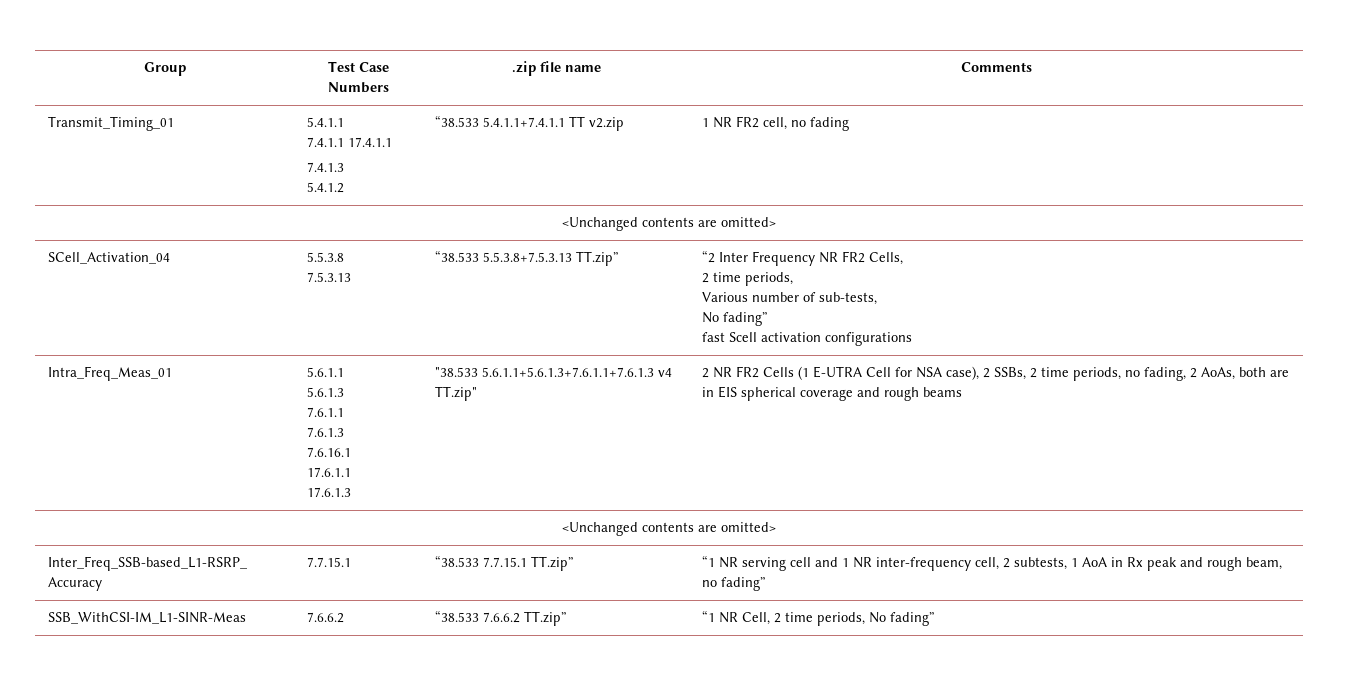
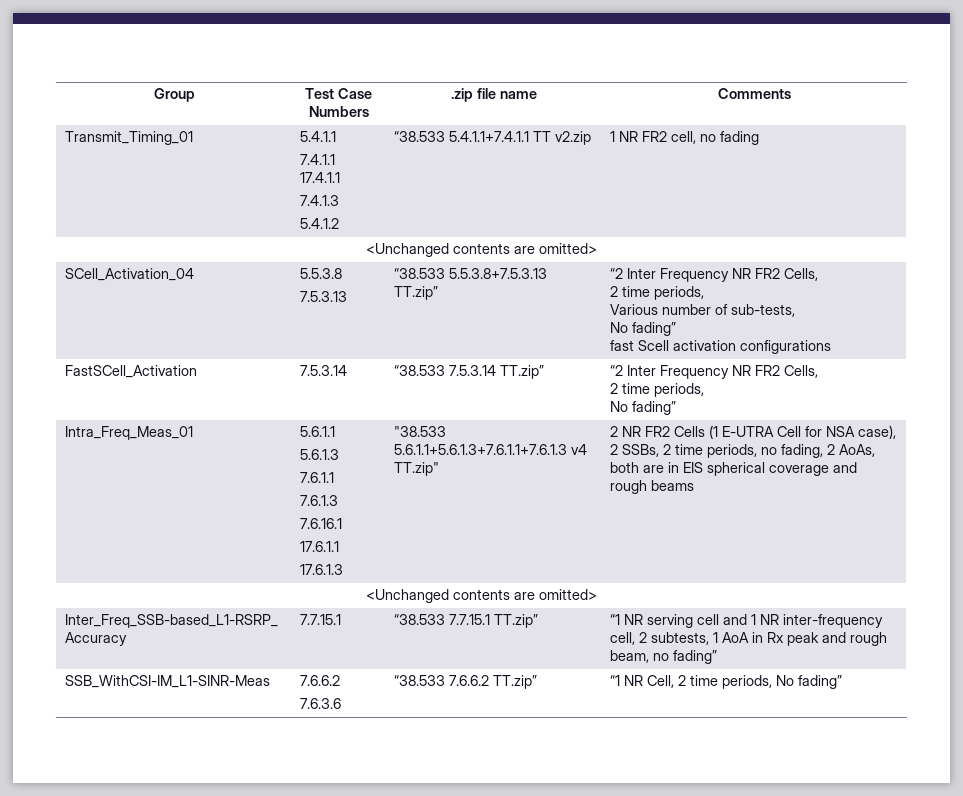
+ FastSCell_Activation | 7.5.3.14 | “38.533 7.5.3.14 TT.zip” | “2 Inter Frequency NR FR2 Cells,
+ 2 time periods,
+ No fading”
- SSB_WithCSI-IM_L1-SINR-Meas | 7.6.6.2 | “38.533 7.6.6.2 TT.zip” | “1 NR Cell, 2 time periods, No fading”
+ SSB_WithCSI-IM_L1-SINR-Meas | 7.6.6.2
+ 7.6.3.6 | “38.533 7.6.6.2 TT.zip” | “1 NR Cell, 2 time periods, No fading”

